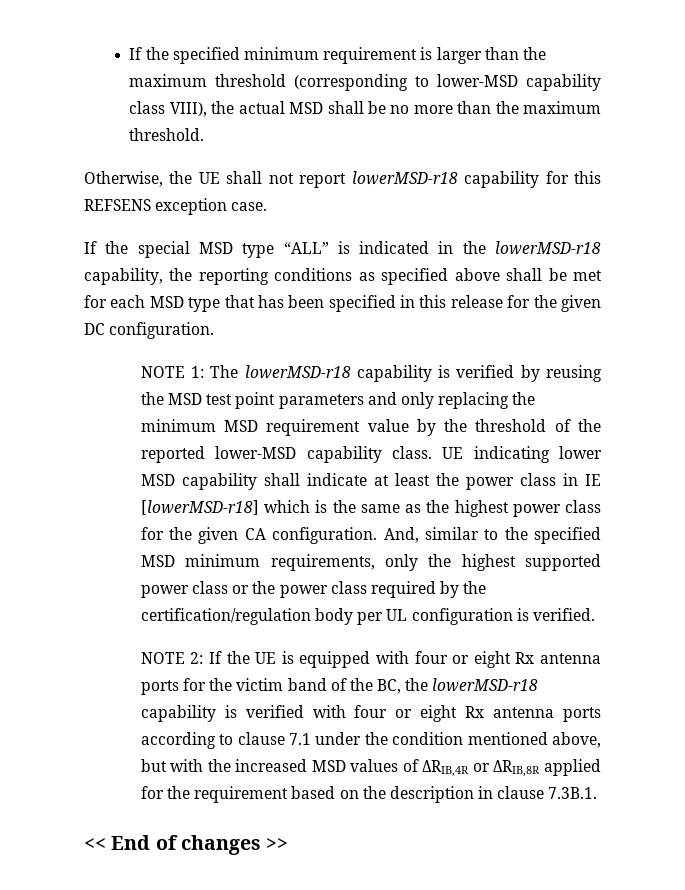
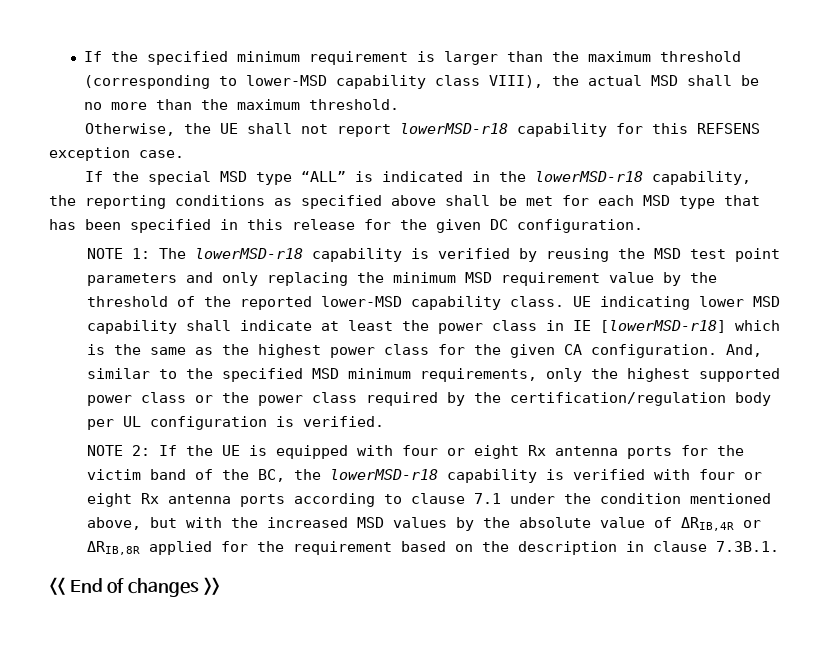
- If the UE is equipped with four or eight Rx antenna ports for the victim band of the BC, the lowerMSD-r18 capability is verified with four or eight Rx antenna ports according to clause 7.1 under the condition mentioned above, but with the increased MSD values of ΔRIB,4R or ΔRIB,8R applied for the requirement based on the description in clause 7.3B.1.
+ If the UE is equipped with four or eight Rx antenna ports for the victim band of the BC, the lowerMSD-r18 capability is verified with four or eight Rx antenna ports according to clause 7.1 under the condition mentioned above, but with the increased MSD values by the absolute value of ΔRIB,4R or ΔRIB,8R applied for the requirement based on the description in clause 7.3B.1.

